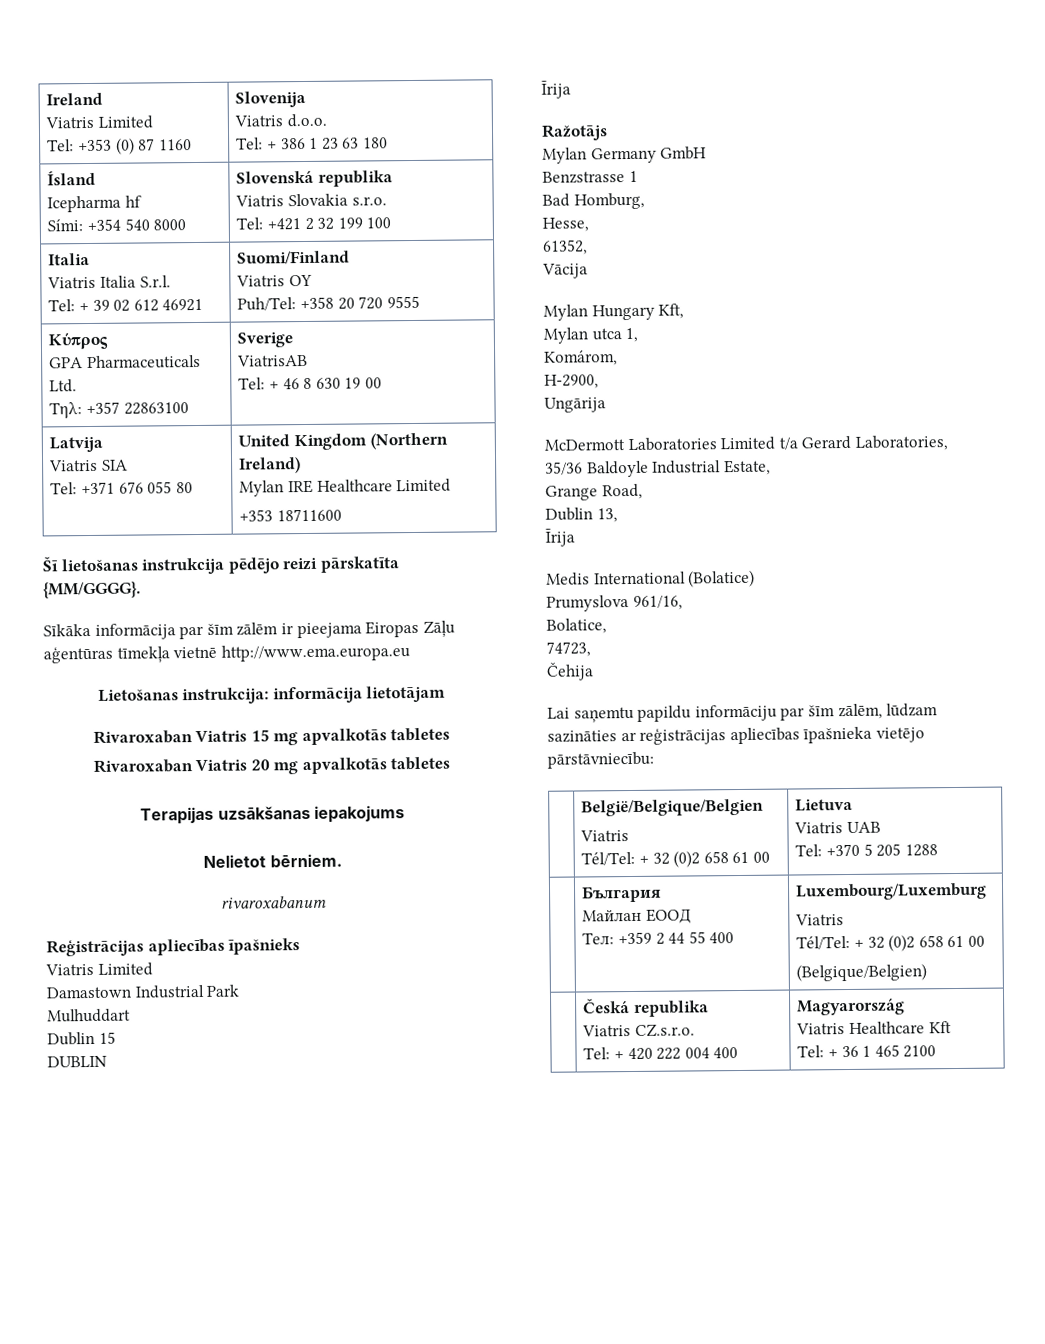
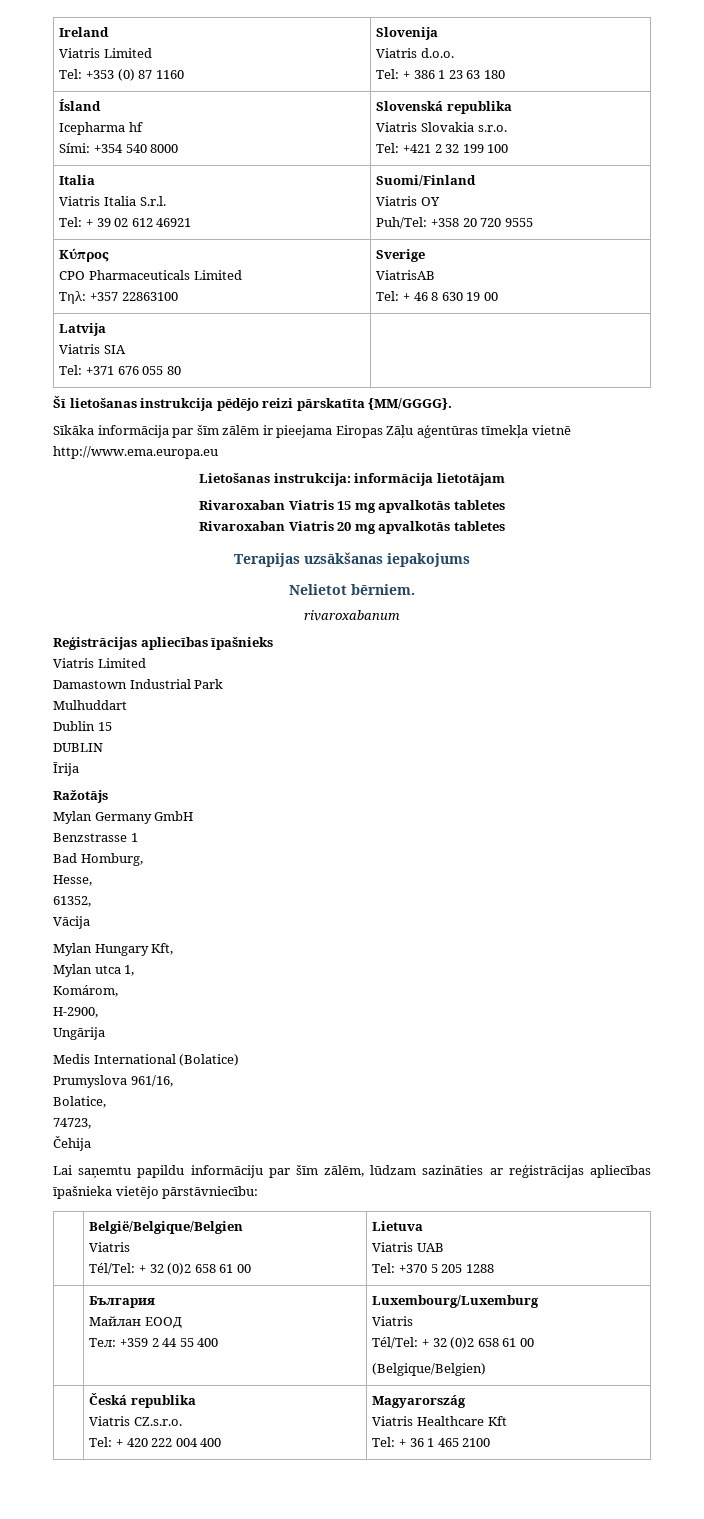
  Κύπρος
- GPA Pharmaceuticals Ltd.
+ CPO Pharmaceuticals Limited
  Latvija
  Viatris SIA
- Tel: +371 676 055 80 | United Kingdom (Northern Ireland)
- Mylan IRE Healthcare Limited
- +353 18711600
+ Tel: +371 676 055 80 |
- McDermott Laboratories Limited t/a Gerard Laboratories,
- 35/36 Baldoyle Industrial Estate,
- Grange Road,
- Dublin 13,
- Īrija

